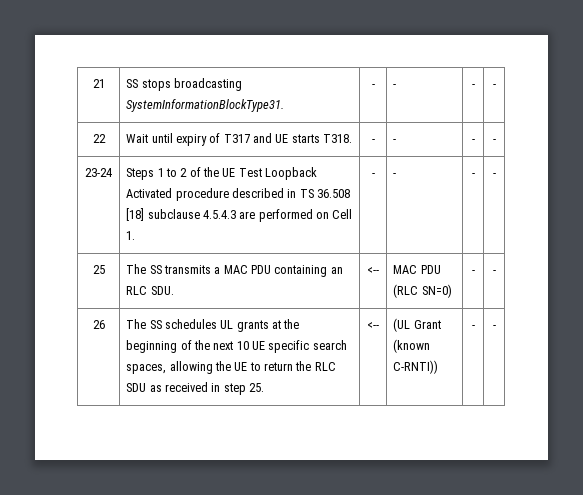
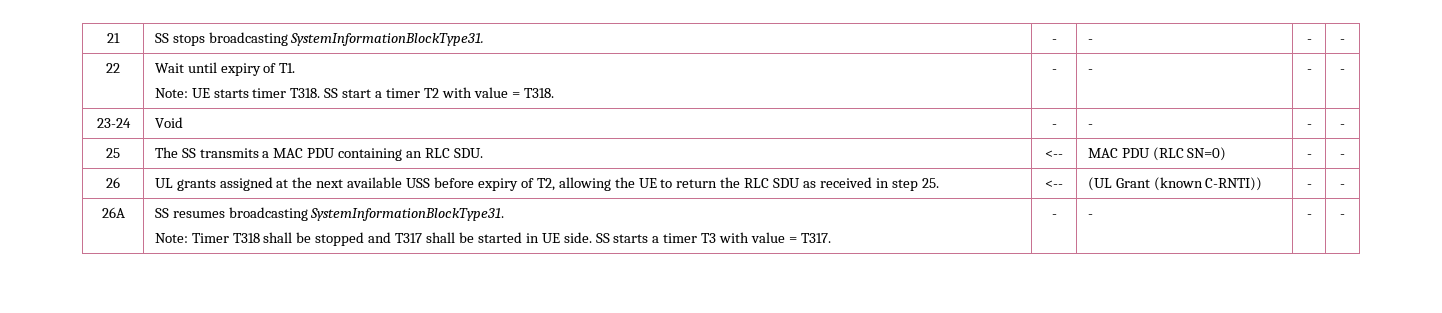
- 22 | Wait until expiry of T317 and UE starts T318. | - | - | - | -
+ 22 | Wait until expiry of T1.
+ Note: UE starts timer T318. SS start a timer T2 with value = T318. | - | - | - | -
- 23-24 | Steps 1 to 2 of the UE Test Loopback Activated procedure described in TS 36.508 [18] subclause 4.5.4.3 are performed on Cell 1. | - | - | - | -
+ 23-24 | Void | - | - | - | -
- 26 | The SS schedules UL grants at the beginning of the next 10 UE specific search spaces, allowing the UE to return the RLC SDU as received in step 25. | <-- | (UL Grant (known C-RNTI)) | - | -
+ 26 | UL grants assigned at the next available USS before expiry of T2, allowing the UE to return the RLC SDU as received in step 25. | <-- | (UL Grant (known C-RNTI)) | - | -
+ 26A | SS resumes broadcasting SystemInformationBlockType31.
+ Note: Timer T318 shall be stopped and T317 shall be started in UE side. SS starts a timer T3 with value = T317. | - | - | - | -

